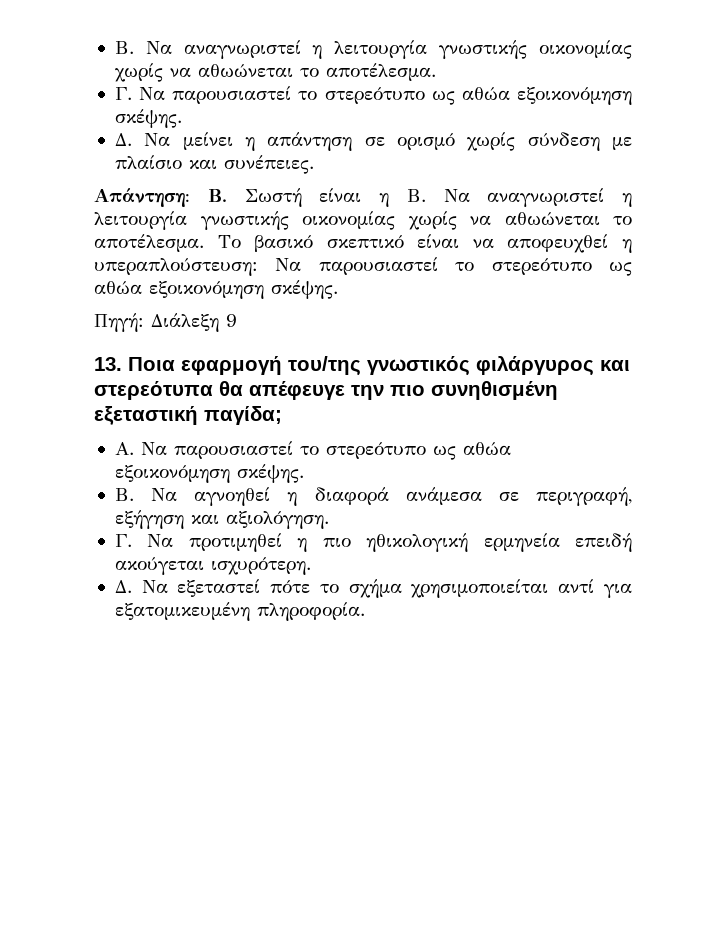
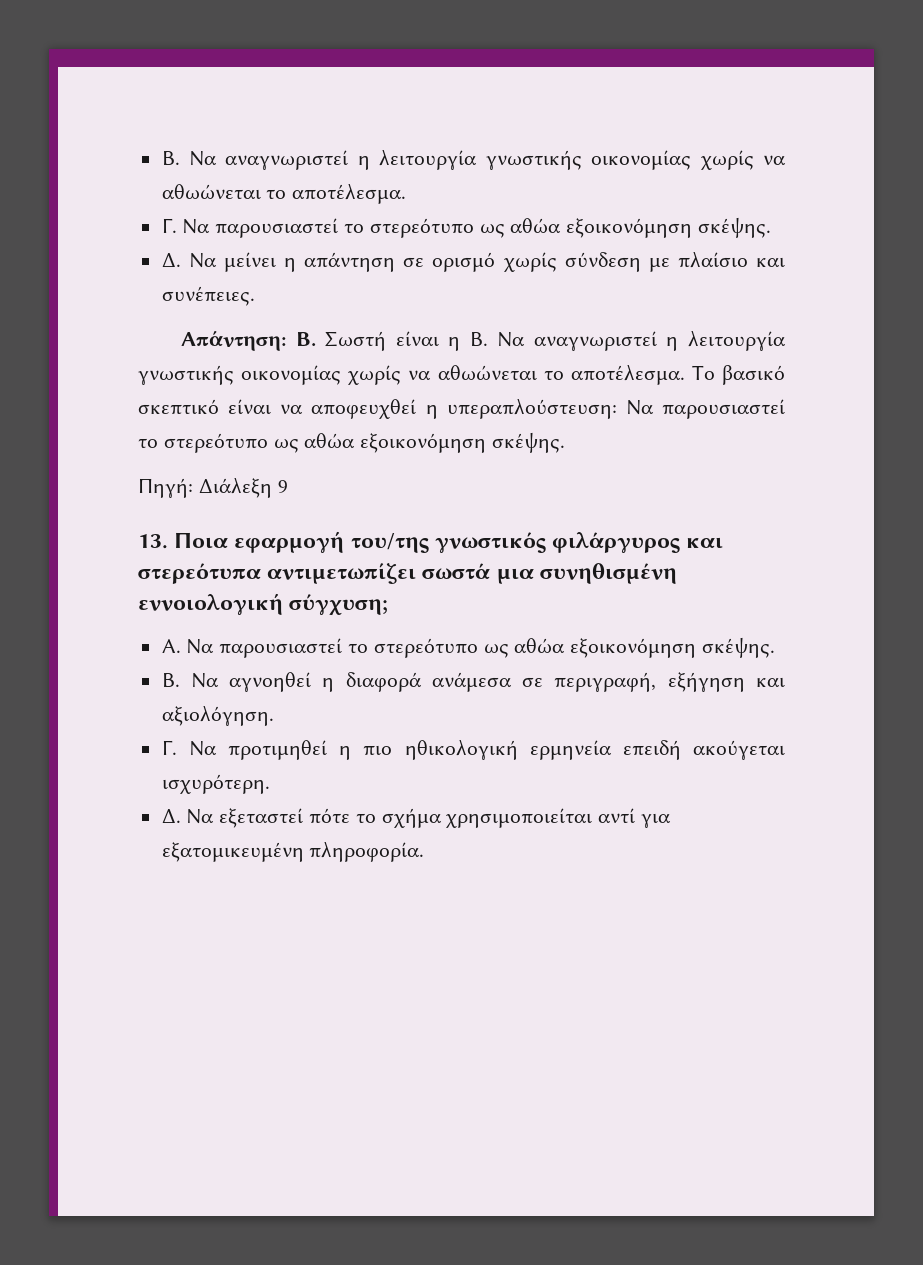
- 13. Ποια εφαρμογή του/της γνωστικός φιλάργυρος και στερεότυπα θα απέφευγε την πιο συνηθισμένη εξεταστική παγίδα;
+ 13. Ποια εφαρμογή του/της γνωστικός φιλάργυρος και στερεότυπα αντιμετωπίζει σωστά μια συνηθισμένη εννοιολογική σύγχυση;

